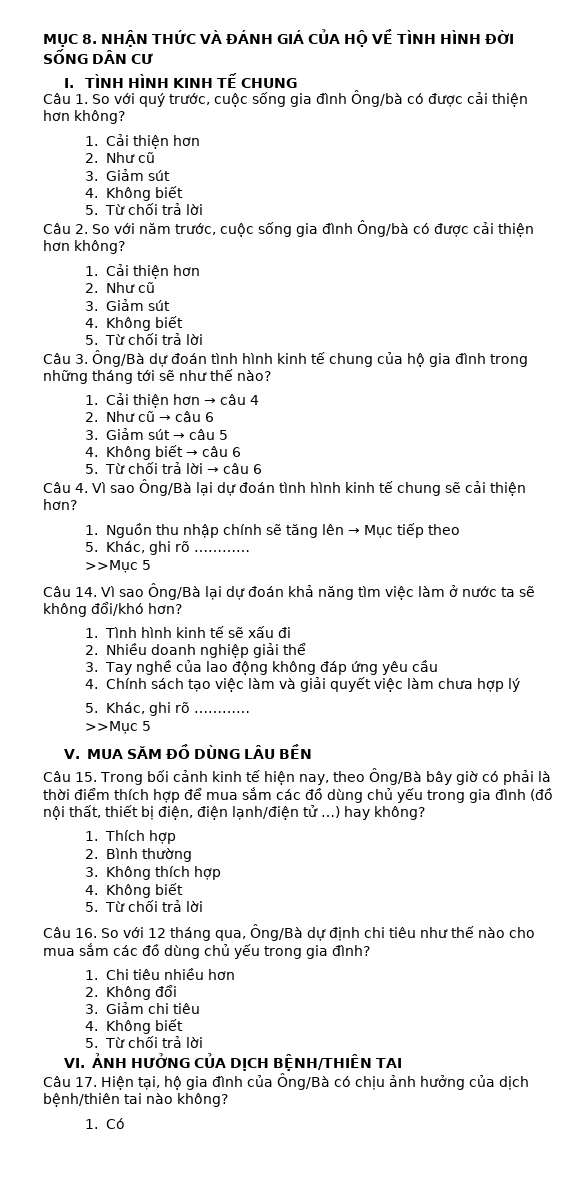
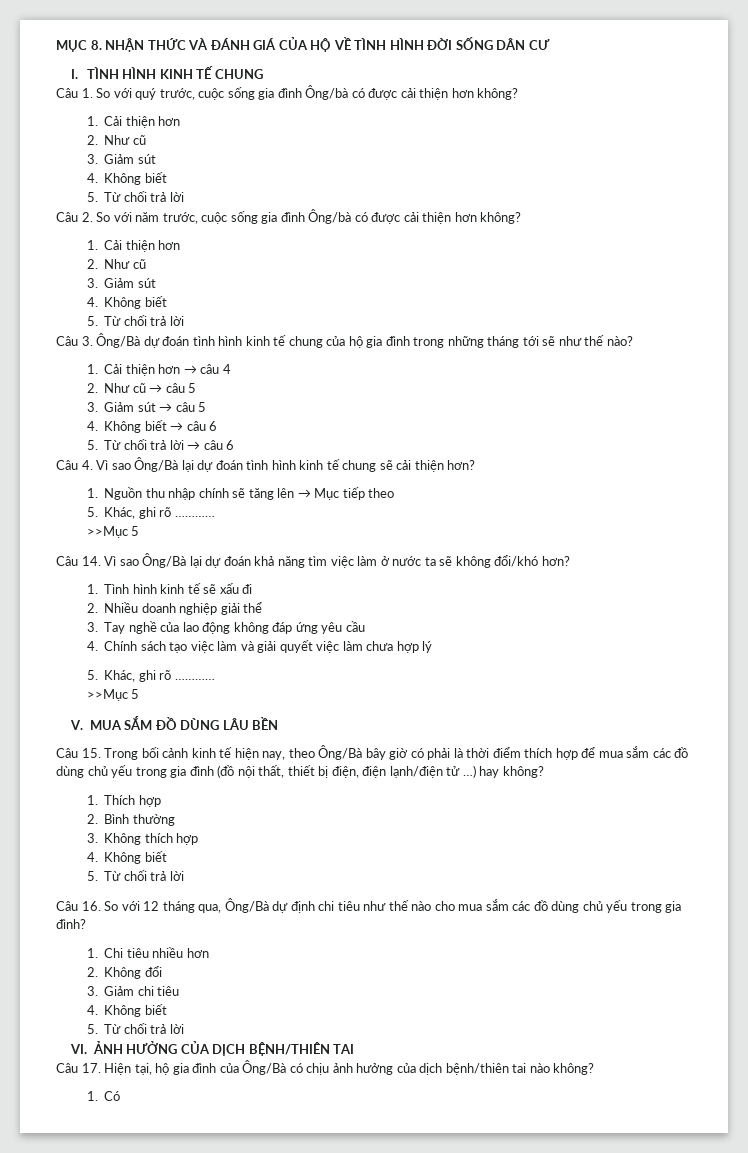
- 2. Như cũ → câu 6
+ 2. Như cũ → câu 5
- V. MUA SĂM ĐỒ DÙNG LÂU BỀN
+ V. MUA SẮM ĐỒ DÙNG LÂU BỀN

